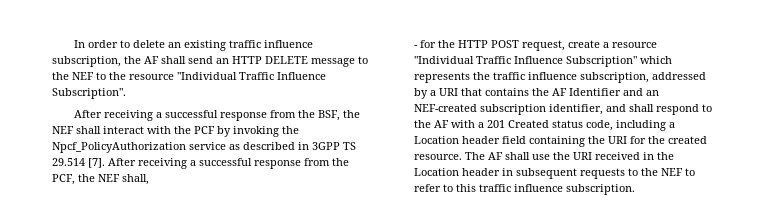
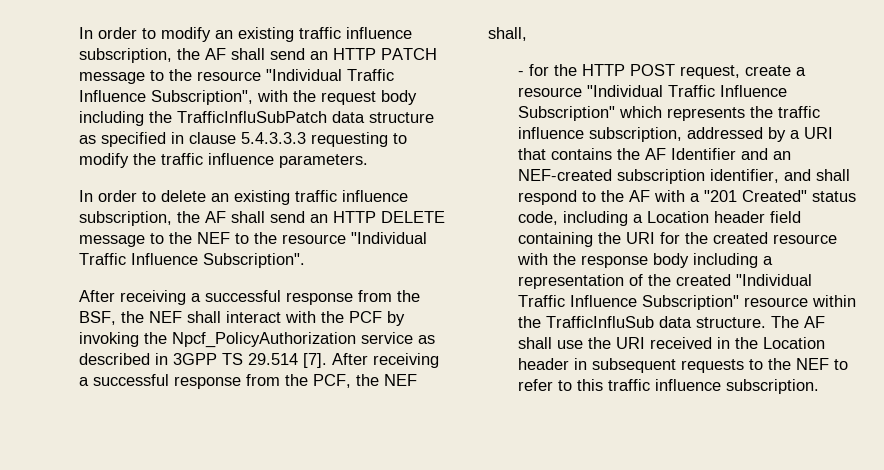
+ In order to modify an existing traffic influence subscription, the AF shall send an HTTP PATCH message to the resource "Individual Traffic Influence Subscription", with the request body including the TrafficInfluSubPatch data structure as specified in clause 5.4.3.3.3 requesting to modify the traffic influence parameters.
- - for the HTTP POST request, create a resource "Individual Traffic Influence Subscription" which represents the traffic influence subscription, addressed by a URI that contains the AF Identifier and an NEF-created subscription identifier, and shall respond to the AF with a 201 Created status code, including a Location header field containing the URI for the created resource.
+ - for the HTTP POST request, create a resource "Individual Traffic Influence Subscription" which represents the traffic influence subscription, addressed by a URI that contains the AF Identifier and an NEF-created subscription identifier, and shall respond to the AF with a "201 Created" status code, including a Location header field containing the URI for the created resource with the response body including a representation of the created "Individual Traffic Influence Subscription" resource within the TrafficInfluSub data structure.

